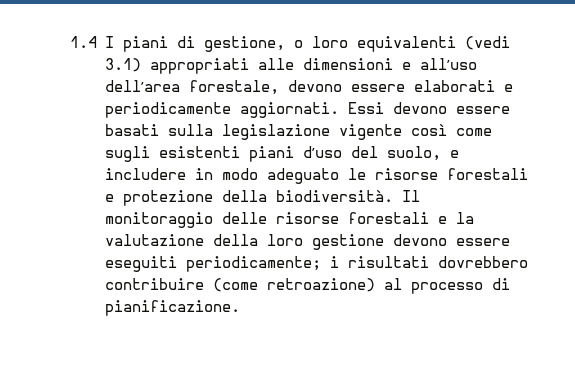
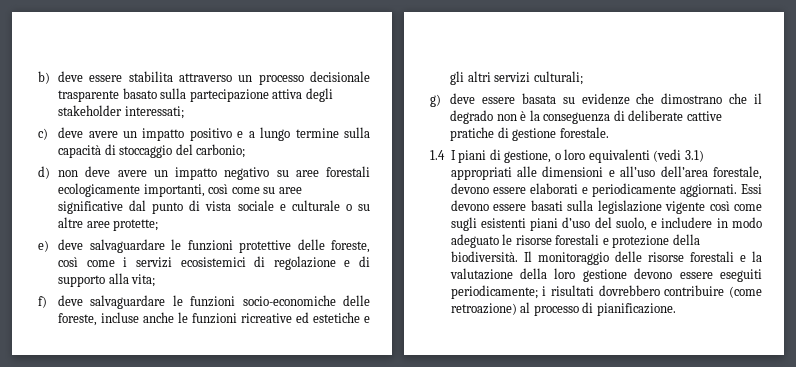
+ b) deve essere stabilita attraverso un processo decisionale trasparente basato sulla partecipazione attiva degli stakeholder interessati;
+ c) deve avere un impatto positivo e a lungo termine sulla capacità di stoccaggio del carbonio;
+ d) non deve avere un impatto negativo su aree forestali ecologicamente importanti, così come su aree significative dal punto di vista sociale e culturale o su altre aree protette;
+ e) deve salvaguardare le funzioni protettive delle foreste, così come i servizi ecosistemici di regolazione e di supporto alla vita;
+ f) deve salvaguardare le funzioni socio-economiche delle foreste, incluse anche le funzioni ricreative ed estetiche e gli altri servizi culturali;
+ g) deve essere basata su evidenze che dimostrano che il degrado non è la conseguenza di deliberate cattive pratiche di gestione forestale.

